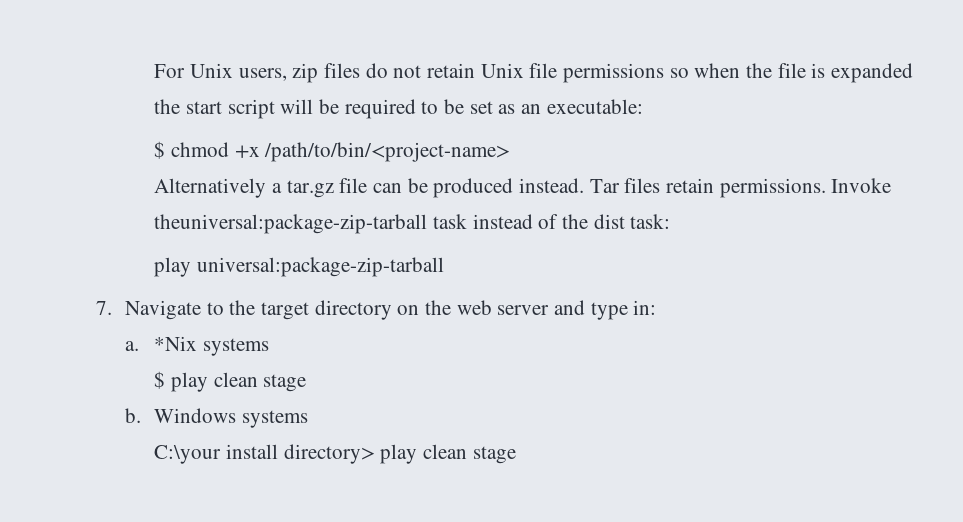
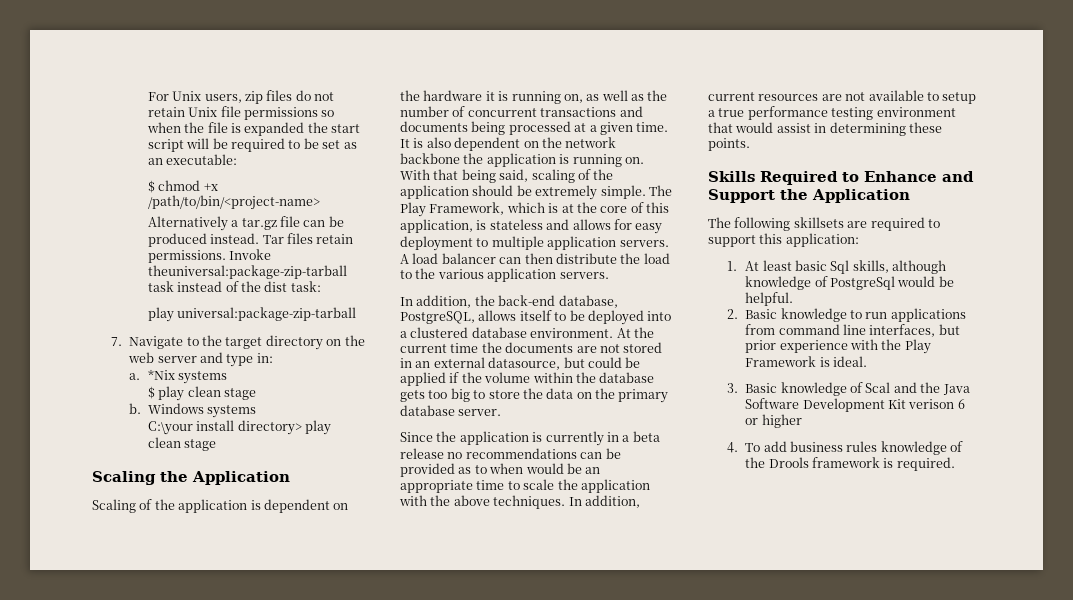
+ Scaling the Application
+ Scaling of the application is dependent on the hardware it is running on, as well as the number of concurrent transactions and documents being processed at a given time. It is also dependent on the network backbone the application is running on. With that being said, scaling of the application should be extremely simple. The Play Framework, which is at the core of this application, is stateless and allows for easy deployment to multiple application servers. A load balancer can then distribute the load to the various application servers.
+ In addition, the back-end database, PostgreSQL, allows itself to be deployed into a clustered database environment. At the current time the documents are not stored in an external datasource, but could be applied if the volume within the database gets too big to store the data on the primary database server.
+ Since the application is currently in a beta release no recommendations can be provided as to when would be an appropriate time to scale the application with the above techniques. In addition, current resources are not available to setup a true performance testing environment that would assist in determining these points.
+ Skills Required to Enhance and Support the Application
+ The following skillsets are required to support this application:
+ 1. At least basic Sql skills, although knowledge of PostgreSql would be helpful.
+ 2. Basic knowledge to run applications from command line interfaces, but prior experience with the Play Framework is ideal.
+ 3. Basic knowledge of Scal and the Java Software Development Kit verison 6 or higher
+ 4. To add business rules knowledge of the Drools framework is required.

